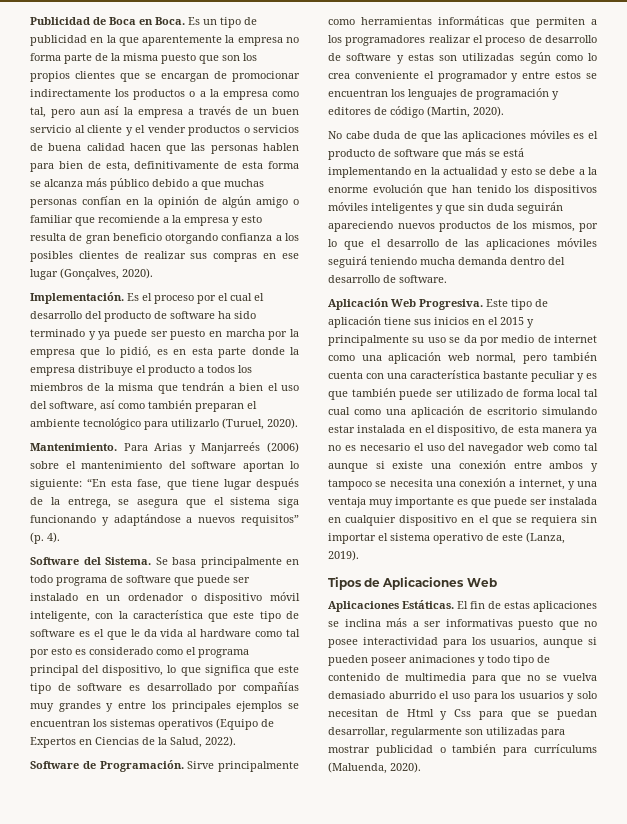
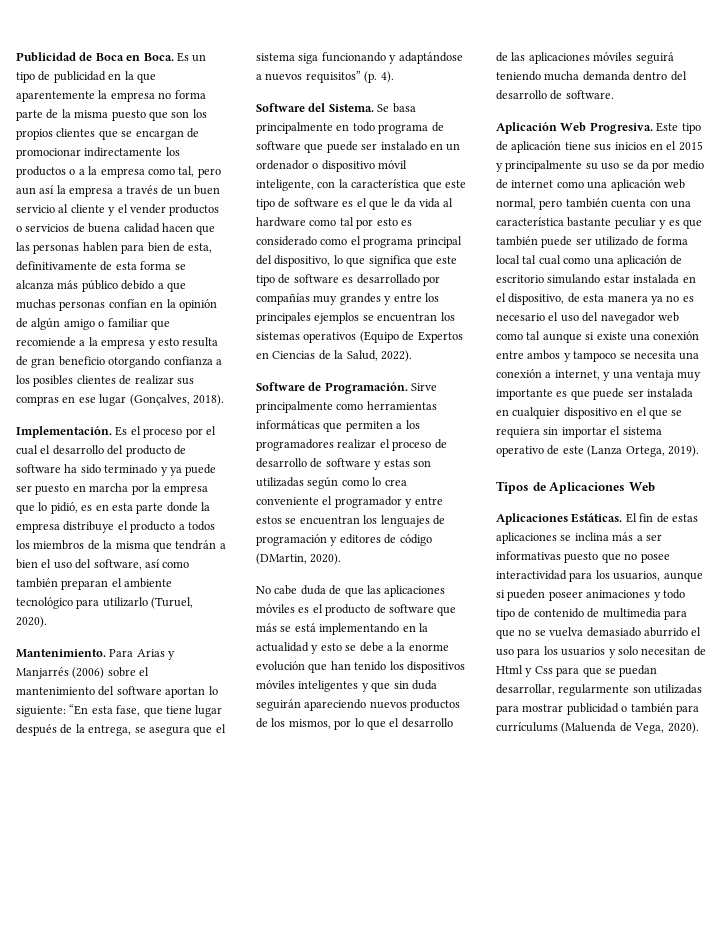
- Es un tipo de publicidad en la que aparentemente la empresa no forma parte de la misma puesto que son los propios clientes que se encargan de promocionar indirectamente los productos o a la empresa como tal, pero aun así la empresa a través de un buen servicio al cliente y el vender productos o servicios de buena calidad hacen que las personas hablen para bien de esta, definitivamente de esta forma se alcanza más público debido a que muchas personas confían en la opinión de algún amigo o familiar que recomiende a la empresa y esto resulta de gran beneficio otorgando confianza a los posibles clientes de realizar sus compras en ese lugar (Gonçalves, 2020).
+ Es un tipo de publicidad en la que aparentemente la empresa no forma parte de la misma puesto que son los propios clientes que se encargan de promocionar indirectamente los productos o a la empresa como tal, pero aun así la empresa a través de un buen servicio al cliente y el vender productos o servicios de buena calidad hacen que las personas hablen para bien de esta, definitivamente de esta forma se alcanza más público debido a que muchas personas confían en la opinión de algún amigo o familiar que recomiende a la empresa y esto resulta de gran beneficio otorgando confianza a los posibles clientes de realizar sus compras en ese lugar (Gonçalves, 2018).
- Para Arias y Manjarreés (2006) sobre el mantenimiento del software aportan lo siguiente: “En esta fase, que tiene lugar después de la entrega, se asegura que el sistema siga funcionando y adaptándose a nuevos requisitos” (p. 4).
+ Para Arias y Manjarrés (2006) sobre el mantenimiento del software aportan lo siguiente: “En esta fase, que tiene lugar después de la entrega, se asegura que el sistema siga funcionando y adaptándose a nuevos requisitos” (p. 4).
- Sirve principalmente como herramientas informáticas que permiten a los programadores realizar el proceso de desarrollo de software y estas son utilizadas según como lo crea conveniente el programador y entre estos se encuentran los lenguajes de programación y editores de código (Martin, 2020).
+ Sirve principalmente como herramientas informáticas que permiten a los programadores realizar el proceso de desarrollo de software y estas son utilizadas según como lo crea conveniente el programador y entre estos se encuentran los lenguajes de programación y editores de código (DMartin, 2020).
- Este tipo de aplicación tiene sus inicios en el 2015 y principalmente su uso se da por medio de internet como una aplicación web normal, pero también cuenta con una característica bastante peculiar y es que también puede ser utilizado de forma local tal cual como una aplicación de escritorio simulando estar instalada en el dispositivo, de esta manera ya no es necesario el uso del navegador web como tal aunque si existe una conexión entre ambos y tampoco se necesita una conexión a internet, y una ventaja muy importante es que puede ser instalada en cualquier dispositivo en el que se requiera sin importar el sistema operativo de este (Lanza, 2019).
+ Este tipo de aplicación tiene sus inicios en el 2015 y principalmente su uso se da por medio de internet como una aplicación web normal, pero también cuenta con una característica bastante peculiar y es que también puede ser utilizado de forma local tal cual como una aplicación de escritorio simulando estar instalada en el dispositivo, de esta manera ya no es necesario el uso del navegador web como tal aunque si existe una conexión entre ambos y tampoco se necesita una conexión a internet, y una ventaja muy importante es que puede ser instalada en cualquier dispositivo en el que se requiera sin importar el sistema operativo de este (Lanza Ortega, 2019).
- El fin de estas aplicaciones se inclina más a ser informativas puesto que no posee interactividad para los usuarios, aunque si pueden poseer animaciones y todo tipo de contenido de multimedia para que no se vuelva demasiado aburrido el uso para los usuarios y solo necesitan de Html y Css para que se puedan desarrollar, regularmente son utilizadas para mostrar publicidad o también para currículums (Maluenda, 2020).
+ El fin de estas aplicaciones se inclina más a ser informativas puesto que no posee interactividad para los usuarios, aunque si pueden poseer animaciones y todo tipo de contenido de multimedia para que no se vuelva demasiado aburrido el uso para los usuarios y solo necesitan de Html y Css para que se puedan desarrollar, regularmente son utilizadas para mostrar publicidad o también para currículums (Maluenda de Vega, 2020).

